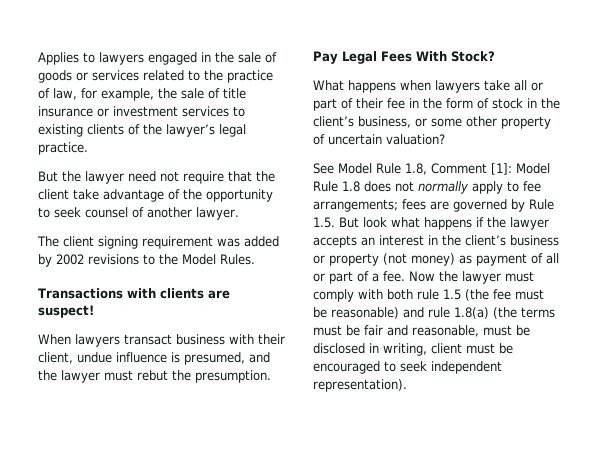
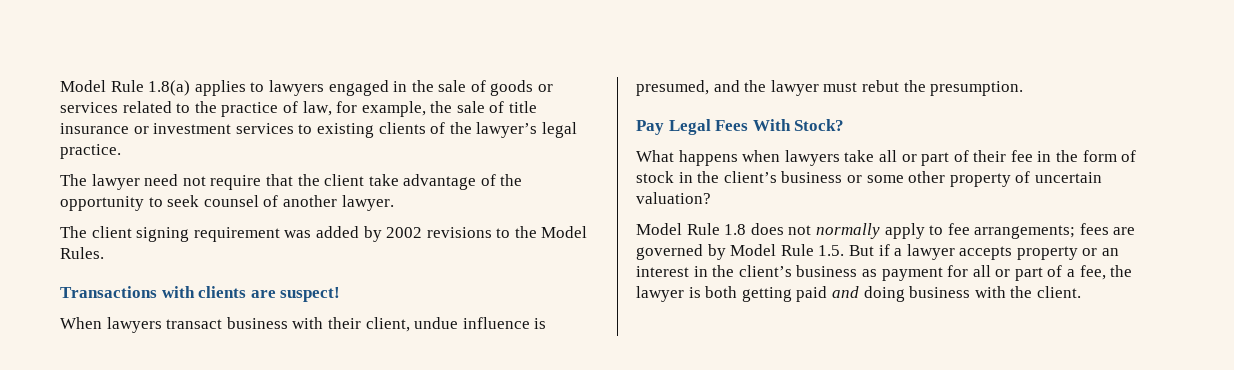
- Applies to lawyers engaged in the sale of goods or services related to the practice of law, for example, the sale of title insurance or investment services to existing clients of the lawyer’s legal practice.
+ Model Rule 1.8(a) applies to lawyers engaged in the sale of goods or services related to the practice of law, for example, the sale of title insurance or investment services to existing clients of the lawyer’s legal practice.
- But the lawyer need not require that the client take advantage of the opportunity to seek counsel of another lawyer.
+ The lawyer need not require that the client take advantage of the opportunity to seek counsel of another lawyer.
- What happens when lawyers take all or part of their fee in the form of stock in the client’s business, or some other property of uncertain valuation?
+ What happens when lawyers take all or part of their fee in the form of stock in the client’s business or some other property of uncertain valuation?
- See Model Rule 1.8, Comment [1]: Model Rule 1.8 does not normally apply to fee arrangements; fees are governed by Rule 1.5. But look what happens if the lawyer accepts an interest in the client’s business or property (not money) as payment of all or part of a fee. Now the lawyer must comply with both rule 1.5 (the fee must be reasonable) and rule 1.8(a) (the terms must be fair and reasonable, must be disclosed in writing, client must be encouraged to seek independent representation).
+ Model Rule 1.8 does not normally apply to fee arrangements; fees are governed by Model Rule 1.5. But if a lawyer accepts property or an interest in the client’s business as payment for all or part of a fee, the lawyer is both getting paid and doing business with the client.

